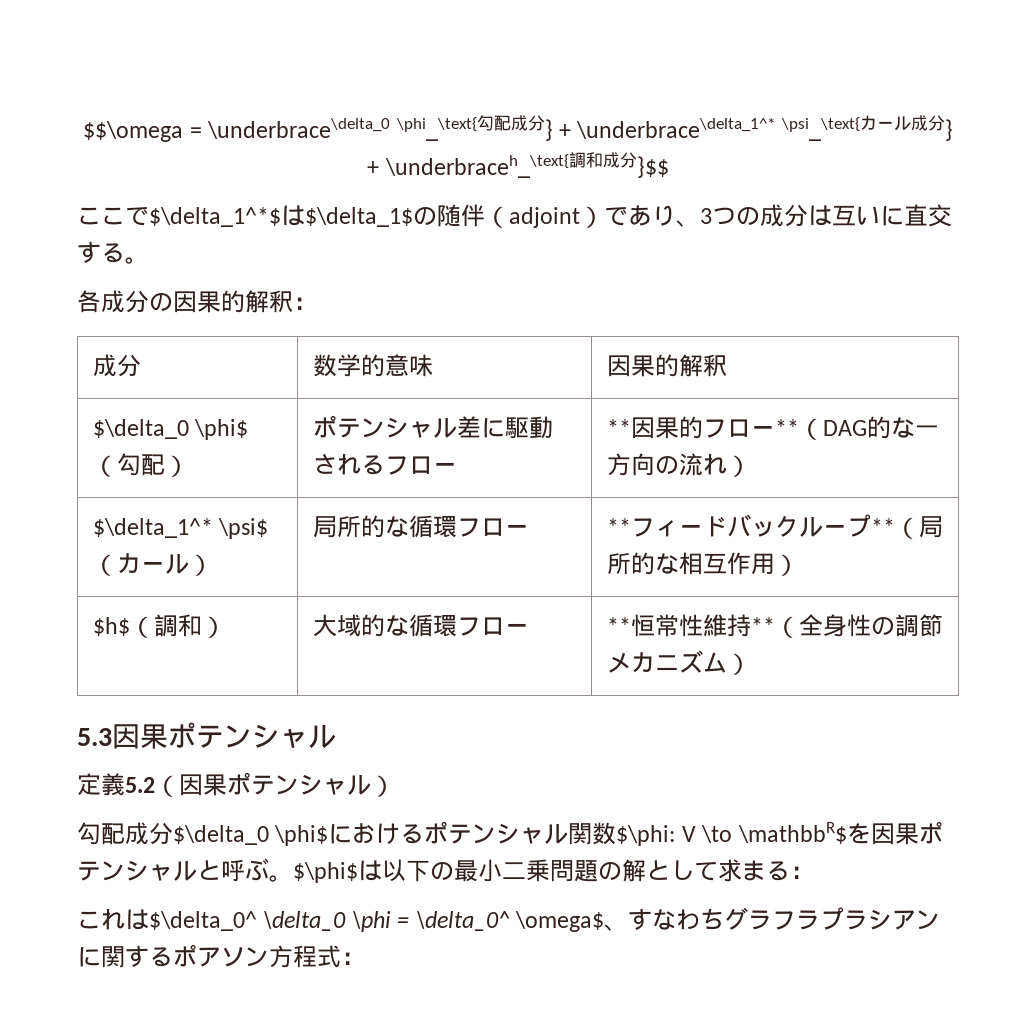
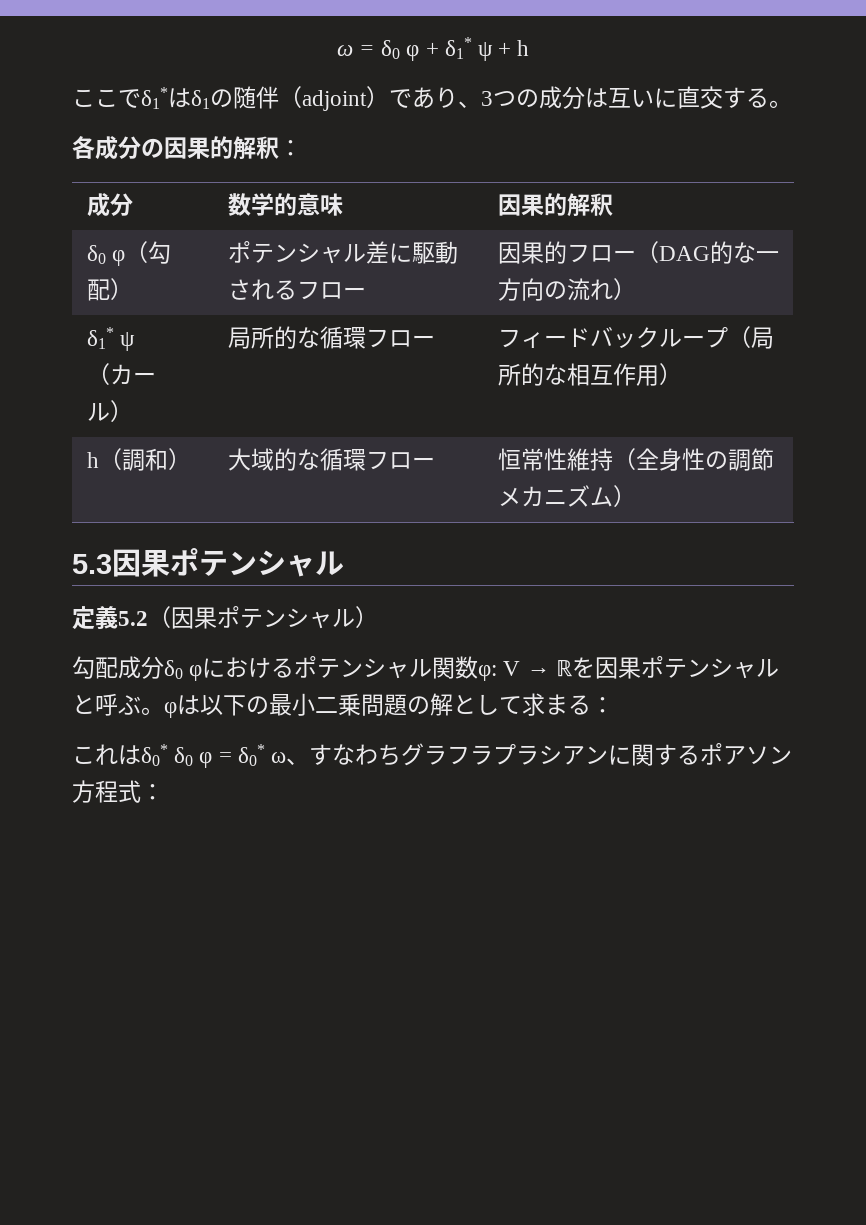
- $$\omega = \underbrace\delta_0 \phi_\text{勾配成分} + \underbrace\delta_1^* \psi_\text{カール成分} + \underbraceh_\text{調和成分}$$
+ ω = δ0 φ + δ1* ψ + h
- ここで$\delta_1^*$は$\delta_1$の随伴（adjoint）であり、3つの成分は互いに直交する。
+ ここでδ1*はδ1の随伴（adjoint）であり、3つの成分は互いに直交する。
- $\delta_0 \phi$（勾配） | ポテンシャル差に駆動されるフロー | **因果的フロー**（DAG的な一方向の流れ）
+ δ0 φ（勾配） | ポテンシャル差に駆動されるフロー | 因果的フロー（DAG的な一方向の流れ）
- $\delta_1^* \psi$（カール） | 局所的な循環フロー | **フィードバックループ**（局所的な相互作用）
+ δ1* ψ（カール） | 局所的な循環フロー | フィードバックループ（局所的な相互作用）
- $h$（調和） | 大域的な循環フロー | **恒常性維持**（全身性の調節メカニズム）
+ h（調和） | 大域的な循環フロー | 恒常性維持（全身性の調節メカニズム）
- 勾配成分$\delta_0 \phi$におけるポテンシャル関数$\phi: V \to \mathbbR$を因果ポテンシャルと呼ぶ。$\phi$は以下の最小二乗問題の解として求まる：
+ 勾配成分δ0 φにおけるポテンシャル関数φ: V → ℝを因果ポテンシャルと呼ぶ。φは以下の最小二乗問題の解として求まる：
- これは$\delta_0^ \delta_0 \phi = \delta_0^ \omega$、すなわちグラフラプラシアンに関するポアソン方程式：
+ これはδ0* δ0 φ = δ0* ω、すなわちグラフラプラシアンに関するポアソン方程式：

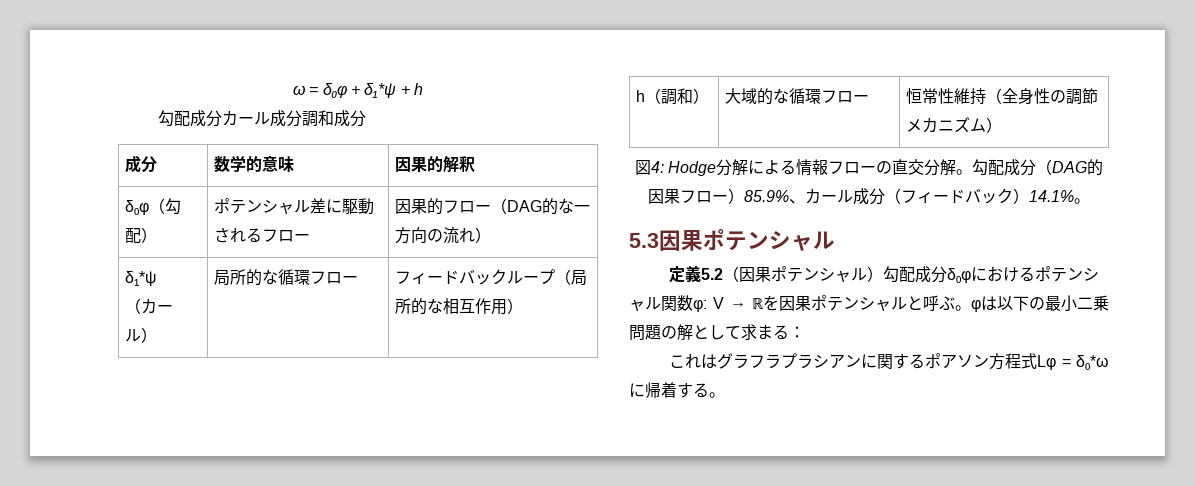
- ω = δ0 φ + δ1* ψ + h
- ここでδ1*はδ1の随伴（adjoint）であり、3つの成分は互いに直交する。
- 各成分の因果的解釈：
+ ω = δ₀φ + δ₁*ψ + h
+ 勾配成分カール成分調和成分
- δ0 φ（勾配） | ポテンシャル差に駆動されるフロー | 因果的フロー（DAG的な一方向の流れ）
+ δ₀φ（勾配） | ポテンシャル差に駆動されるフロー | 因果的フロー（DAG的な一方向の流れ）
- δ1* ψ（カール） | 局所的な循環フロー | フィードバックループ（局所的な相互作用）
+ δ₁*ψ（カール） | 局所的な循環フロー | フィードバックループ（局所的な相互作用）
+ 図4: Hodge分解による情報フローの直交分解。勾配成分（DAG的因果フロー）85.9%、カール成分（フィードバック）14.1%。
- 定義5.2（因果ポテンシャル）
- 勾配成分δ0 φにおけるポテンシャル関数φ: V → ℝを因果ポテンシャルと呼ぶ。φは以下の最小二乗問題の解として求まる：
+ 定義5.2（因果ポテンシャル）勾配成分δ₀φにおけるポテンシャル関数φ: V → ℝを因果ポテンシャルと呼ぶ。φは以下の最小二乗問題の解として求まる：
- これはδ0* δ0 φ = δ0* ω、すなわちグラフラプラシアンに関するポアソン方程式：
+ これはグラフラプラシアンに関するポアソン方程式Lφ = δ₀*ωに帰着する。

